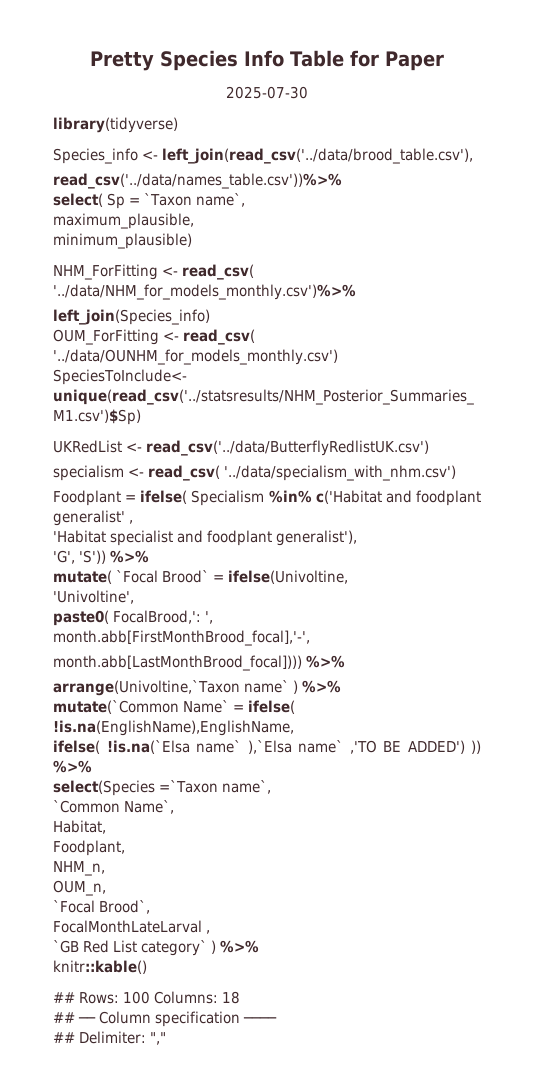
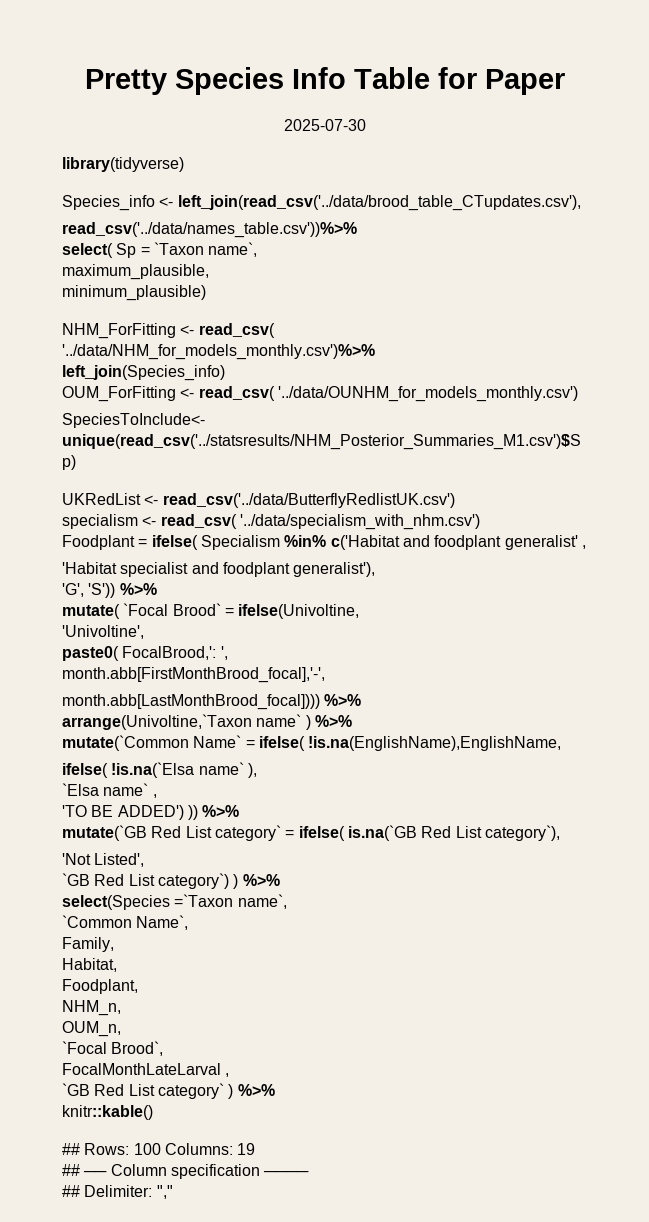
- Species_info <- left_join(read_csv('../data/brood_table.csv'),
+ Species_info <- left_join(read_csv('../data/brood_table_CTupdates.csv'),
- ifelse( !is.na(`Elsa name` ),`Elsa name` ,'TO BE ADDED') )) %>%
+ ifelse( !is.na(`Elsa name` ),
+ `Elsa name` ,
+ 'TO BE ADDED') )) %>%
+ mutate(`GB Red List category` = ifelse( is.na(`GB Red List category`),
+ 'Not Listed',
+ `GB Red List category`) ) %>%
+ Family,
- ## Rows: 100 Columns: 18
+ ## Rows: 100 Columns: 19

